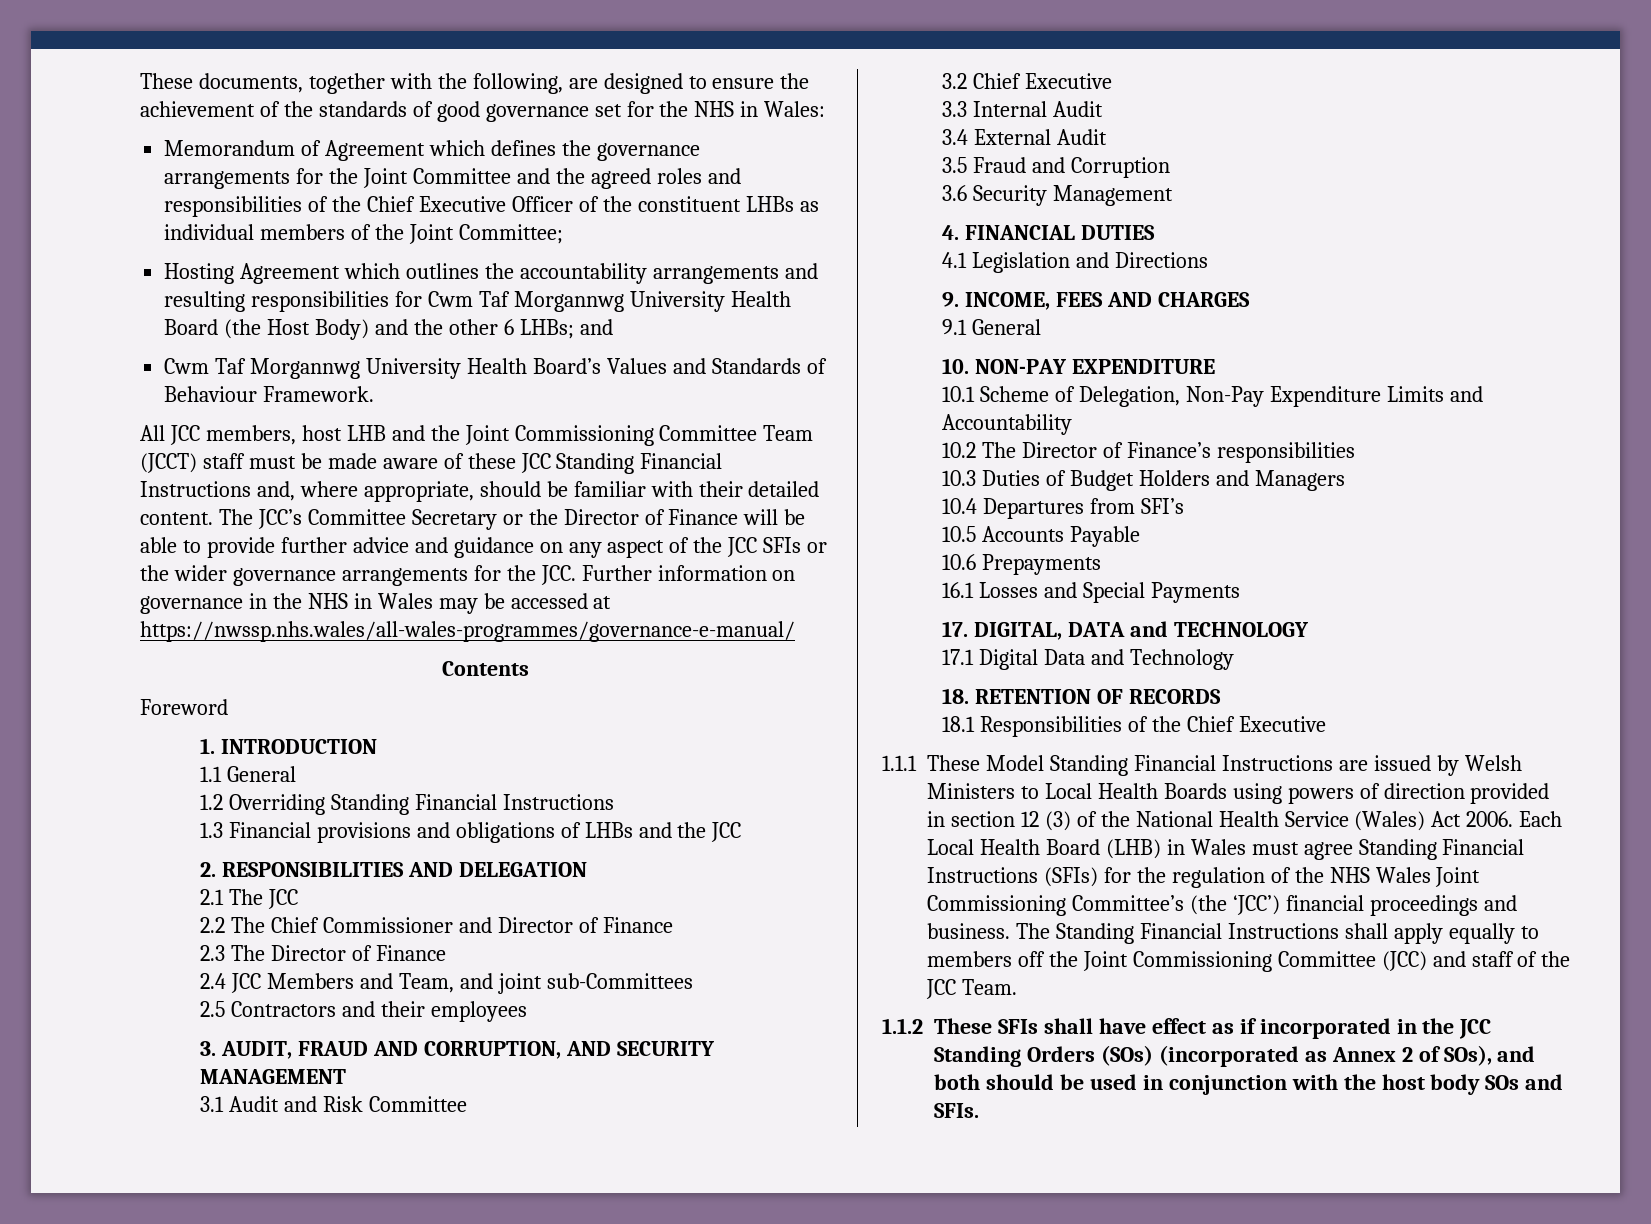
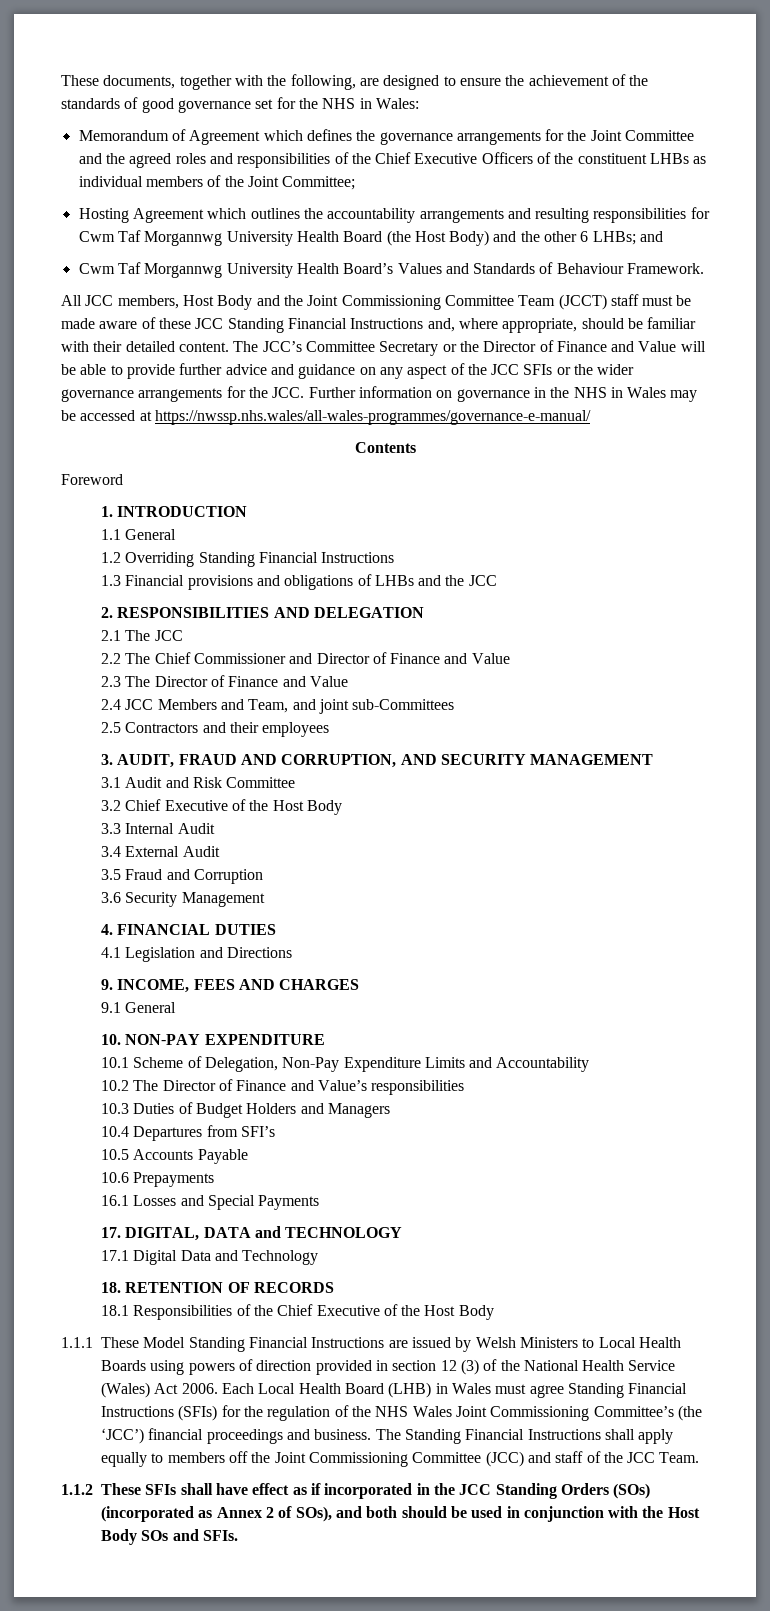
- Memorandum of Agreement which defines the governance arrangements for the Joint Committee and the agreed roles and responsibilities of the Chief Executive Officer of the constituent LHBs as individual members of the Joint Committee;
+ Memorandum of Agreement which defines the governance arrangements for the Joint Committee and the agreed roles and responsibilities of the Chief Executive Officers of the constituent LHBs as individual members of the Joint Committee;
- All JCC members, host LHB and the Joint Commissioning Committee Team (JCCT) staff must be made aware of these JCC Standing Financial Instructions and, where appropriate, should be familiar with their detailed content.
+ All JCC members, Host Body and the Joint Commissioning Committee Team (JCCT) staff must be made aware of these JCC Standing Financial Instructions and, where appropriate, should be familiar with their detailed content.
- The JCC’s Committee Secretary or the Director of Finance will be able to provide further advice and guidance on any aspect of the JCC SFIs or the wider governance arrangements for the JCC. Further information on governance in the NHS in Wales may be accessed at https://nwssp.nhs.wales/all-wales-programmes/governance-e-manual/
+ The JCC’s Committee Secretary or the Director of Finance and Value will be able to provide further advice and guidance on any aspect of the JCC SFIs or the wider governance arrangements for the JCC. Further information on governance in the NHS in Wales may be accessed at https://nwssp.nhs.wales/all-wales-programmes/governance-e-manual/
- 2.2 The Chief Commissioner and Director of Finance
+ 2.2 The Chief Commissioner and Director of Finance and Value
- 2.3 The Director of Finance
+ 2.3 The Director of Finance and Value
- 3.2 Chief Executive
+ 3.2 Chief Executive of the Host Body
- 10.2 The Director of Finance’s responsibilities
+ 10.2 The Director of Finance and Value’s responsibilities
- 18.1 Responsibilities of the Chief Executive
+ 18.1 Responsibilities of the Chief Executive of the Host Body
- 1.1.2 These SFIs shall have effect as if incorporated in the JCC Standing Orders (SOs) (incorporated as Annex 2 of SOs), and both should be used in conjunction with the host body SOs and SFIs.
+ 1.1.2 These SFIs shall have effect as if incorporated in the JCC Standing Orders (SOs) (incorporated as Annex 2 of SOs), and both should be used in conjunction with the Host Body SOs and SFIs.

